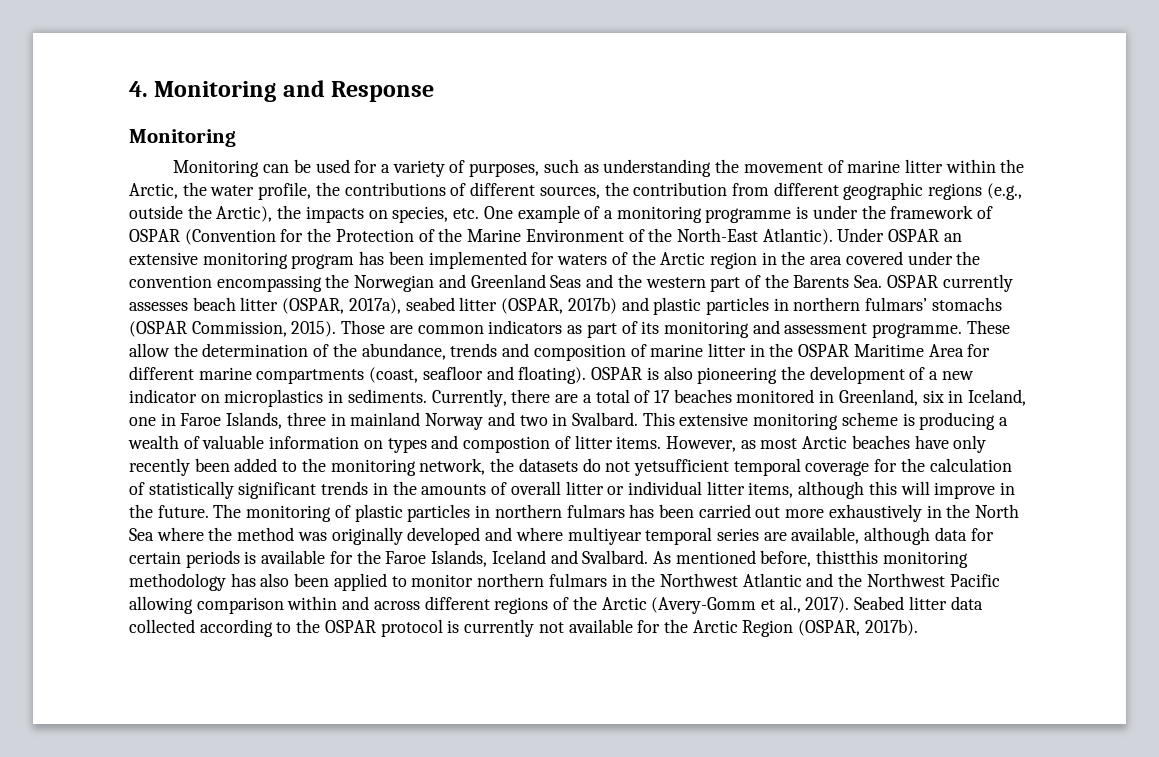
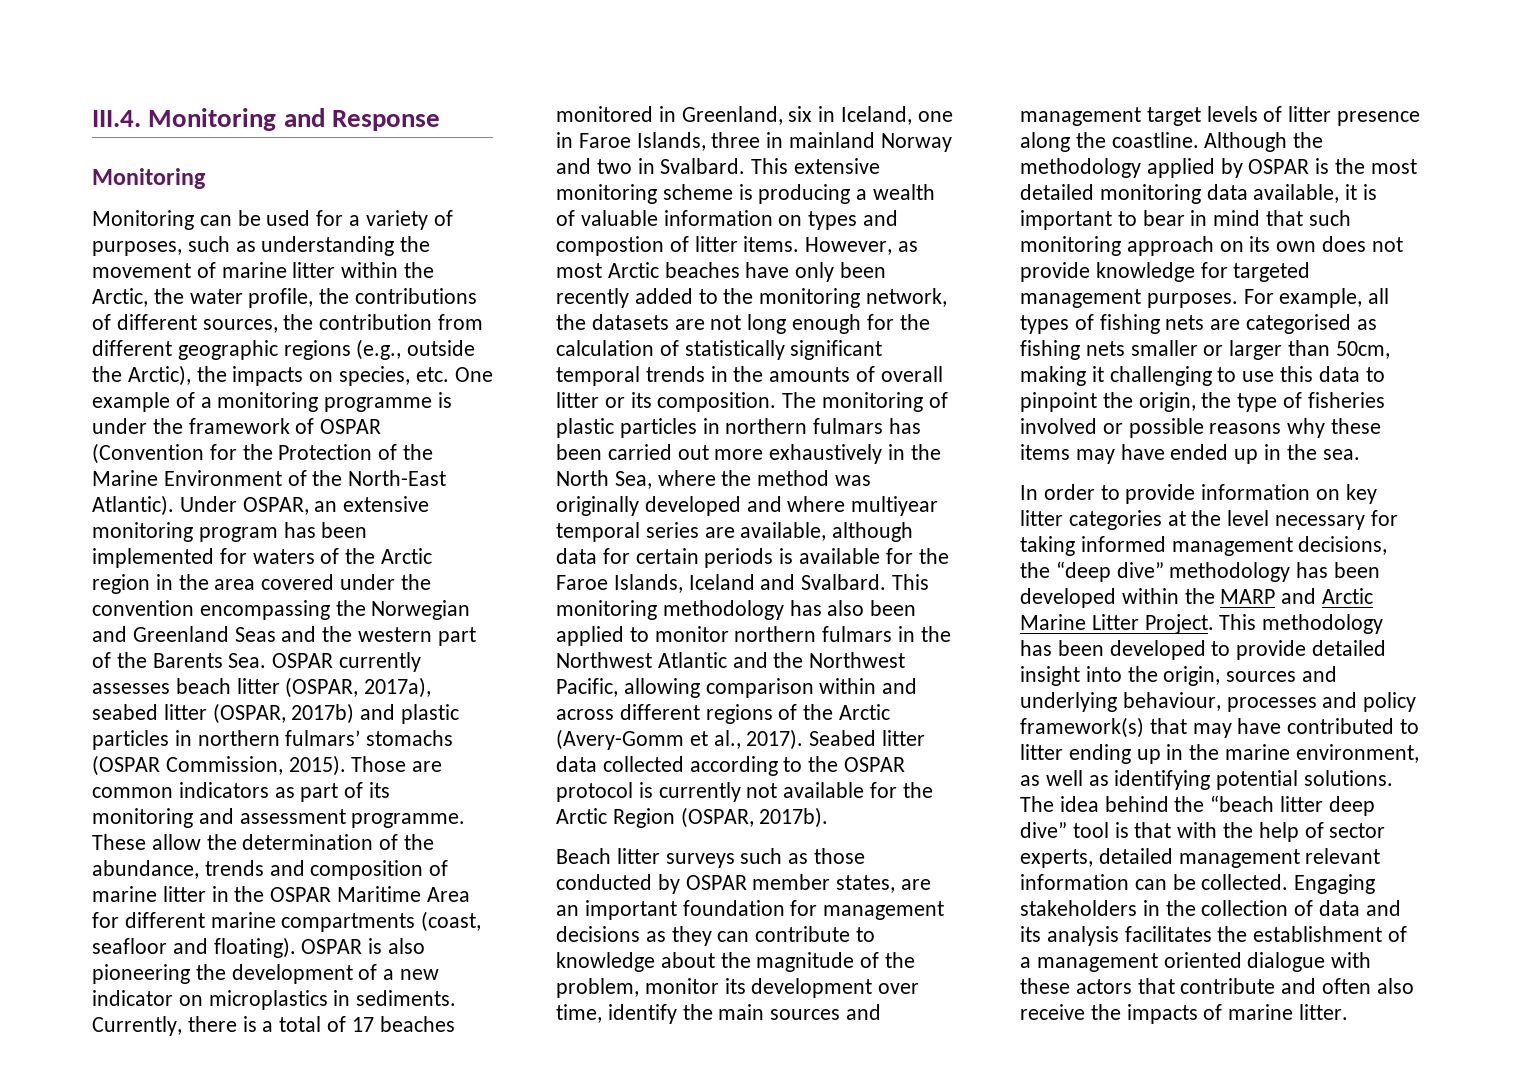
- 4. Monitoring and Response
+ III.4. Monitoring and Response
- Under OSPAR an extensive monitoring program has been implemented for waters of the Arctic region in the area covered under the convention encompassing the Norwegian and Greenland Seas and the western part of the Barents Sea. OSPAR currently assesses beach litter (OSPAR, 2017a), seabed litter (OSPAR, 2017b) and plastic particles in northern fulmars’ stomachs (OSPAR Commission, 2015).
+ Under OSPAR, an extensive monitoring program has been implemented for waters of the Arctic region in the area covered under the convention encompassing the Norwegian and Greenland Seas and the western part of the Barents Sea. OSPAR currently assesses beach litter (OSPAR, 2017a), seabed litter (OSPAR, 2017b) and plastic particles in northern fulmars’ stomachs (OSPAR Commission, 2015).
- Currently, there are a total of 17 beaches monitored in Greenland, six in Iceland, one in Faroe Islands, three in mainland Norway and two in Svalbard.
+ Currently, there is a total of 17 beaches monitored in Greenland, six in Iceland, one in Faroe Islands, three in mainland Norway and two in Svalbard.
- However, as most Arctic beaches have only recently been added to the monitoring network, the datasets do not yetsufficient temporal coverage for the calculation of statistically significant trends in the amounts of overall litter or individual litter items, although this will improve in the future.
+ However, as most Arctic beaches have only been recently added to the monitoring network, the datasets are not long enough for the calculation of statistically significant temporal trends in the amounts of overall litter or its composition.
- The monitoring of plastic particles in northern fulmars has been carried out more exhaustively in the North Sea where the method was originally developed and where multiyear temporal series are available, although data for certain periods is available for the Faroe Islands, Iceland and Svalbard.
+ The monitoring of plastic particles in northern fulmars has been carried out more exhaustively in the North Sea, where the method was originally developed and where multiyear temporal series are available, although data for certain periods is available for the Faroe Islands, Iceland and Svalbard.
- As mentioned before, thistthis monitoring methodology has also been applied to monitor northern fulmars in the Northwest Atlantic and the Northwest Pacific allowing comparison within and across different regions of the Arctic (Avery-Gomm et al., 2017).
+ This monitoring methodology has also been applied to monitor northern fulmars in the Northwest Atlantic and the Northwest Pacific, allowing comparison within and across different regions of the Arctic (Avery-Gomm et al., 2017).
+ Beach litter surveys such as those conducted by OSPAR member states, are an important foundation for management decisions as they can contribute to knowledge about the magnitude of the problem, monitor its development over time, identify the main sources and management target levels of litter presence along the coastline. Although the methodology applied by OSPAR is the most detailed monitoring data available, it is important to bear in mind that such monitoring approach on its own does not provide knowledge for targeted management purposes. For example, all types of fishing nets are categorised as fishing nets smaller or larger than 50cm, making it challenging to use this data to pinpoint the origin, the type of fisheries involved or possible reasons why these items may have ended up in the sea.
+ In order to provide information on key litter categories at the level necessary for taking informed management decisions, the “deep dive” methodology has been developed within the MARP and Arctic Marine Litter Project. This methodology has been developed to provide detailed insight into the origin, sources and underlying behaviour, processes and policy framework(s) that may have contributed to litter ending up in the marine environment, as well as identifying potential solutions. The idea behind the “beach litter deep dive” tool is that with the help of sector experts, detailed management relevant information can be collected. Engaging stakeholders in the collection of data and its analysis facilitates the establishment of a management oriented dialogue with these actors that contribute and often also receive the impacts of marine litter.

